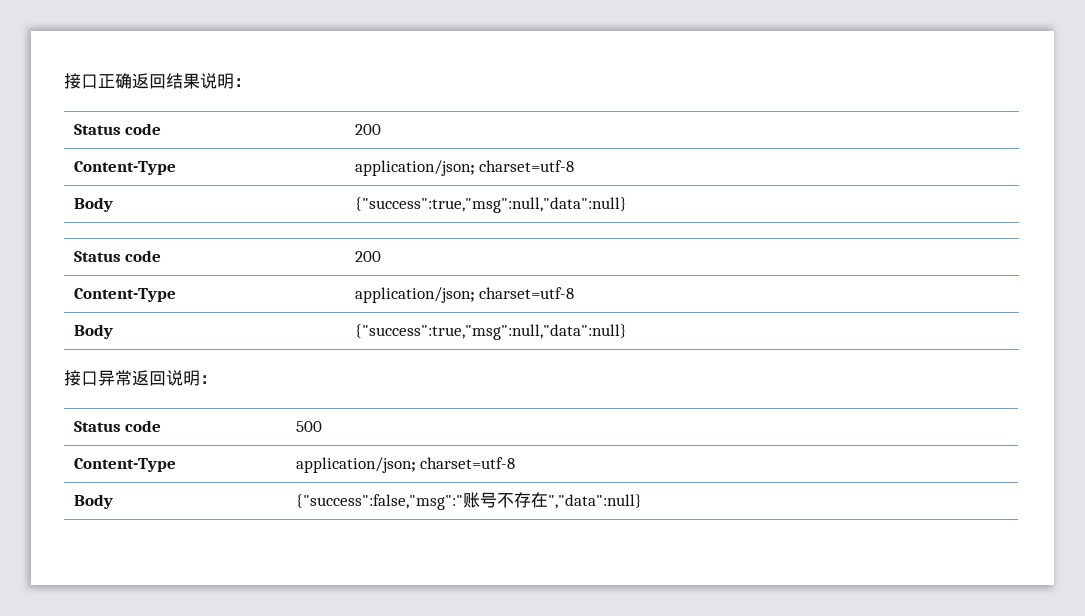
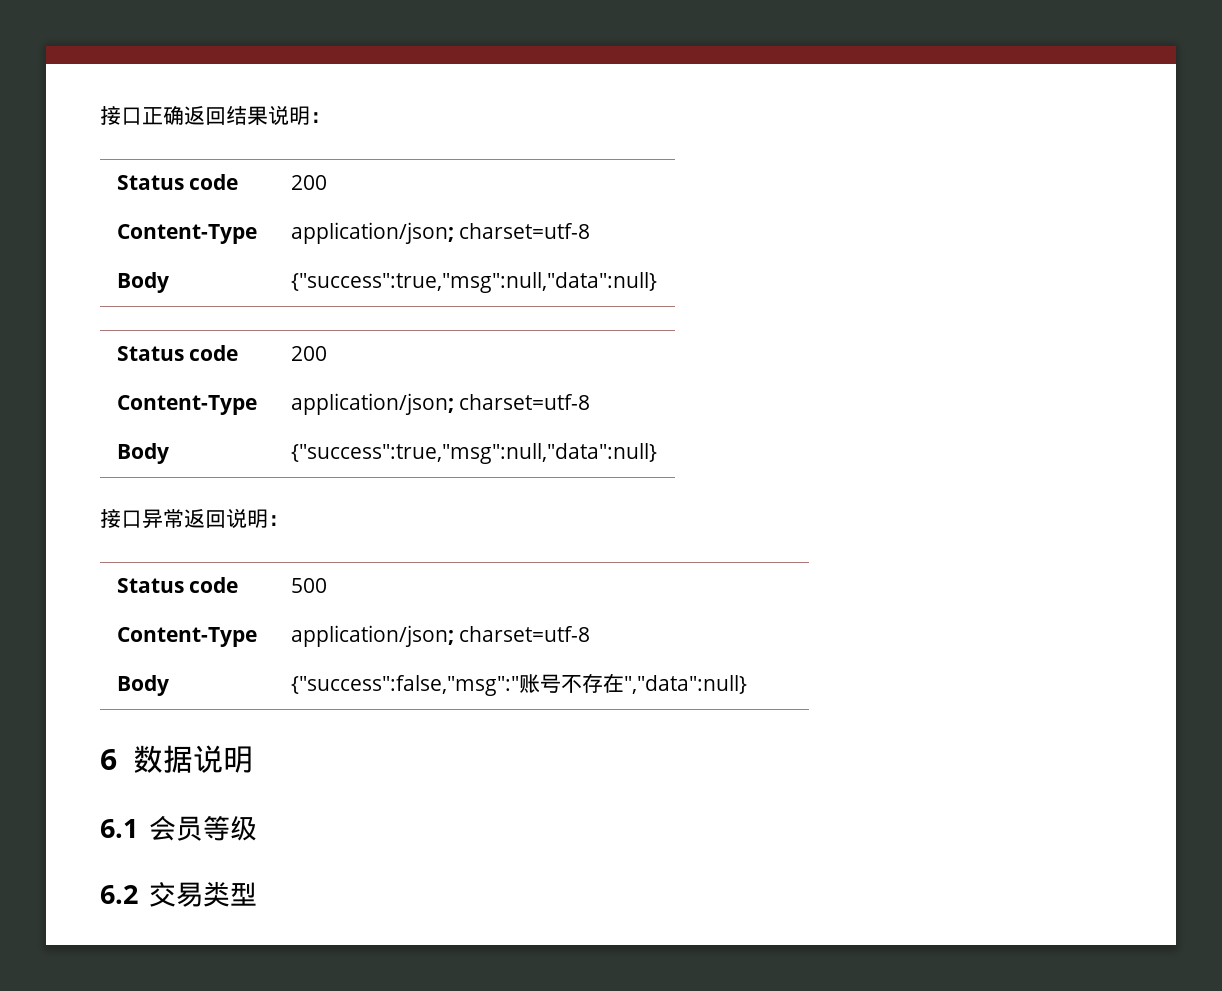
+ 6数据说明
+ 6.1会员等级
+ 6.2交易类型

